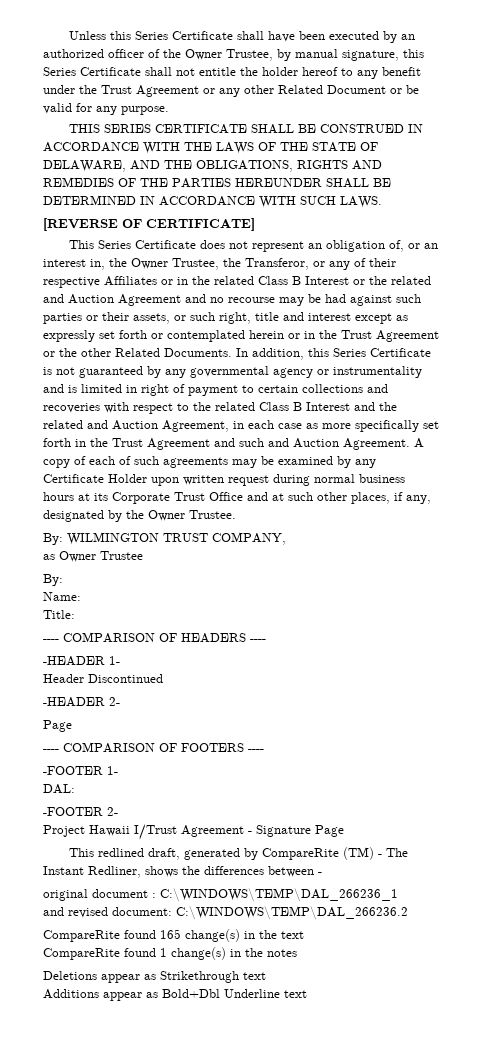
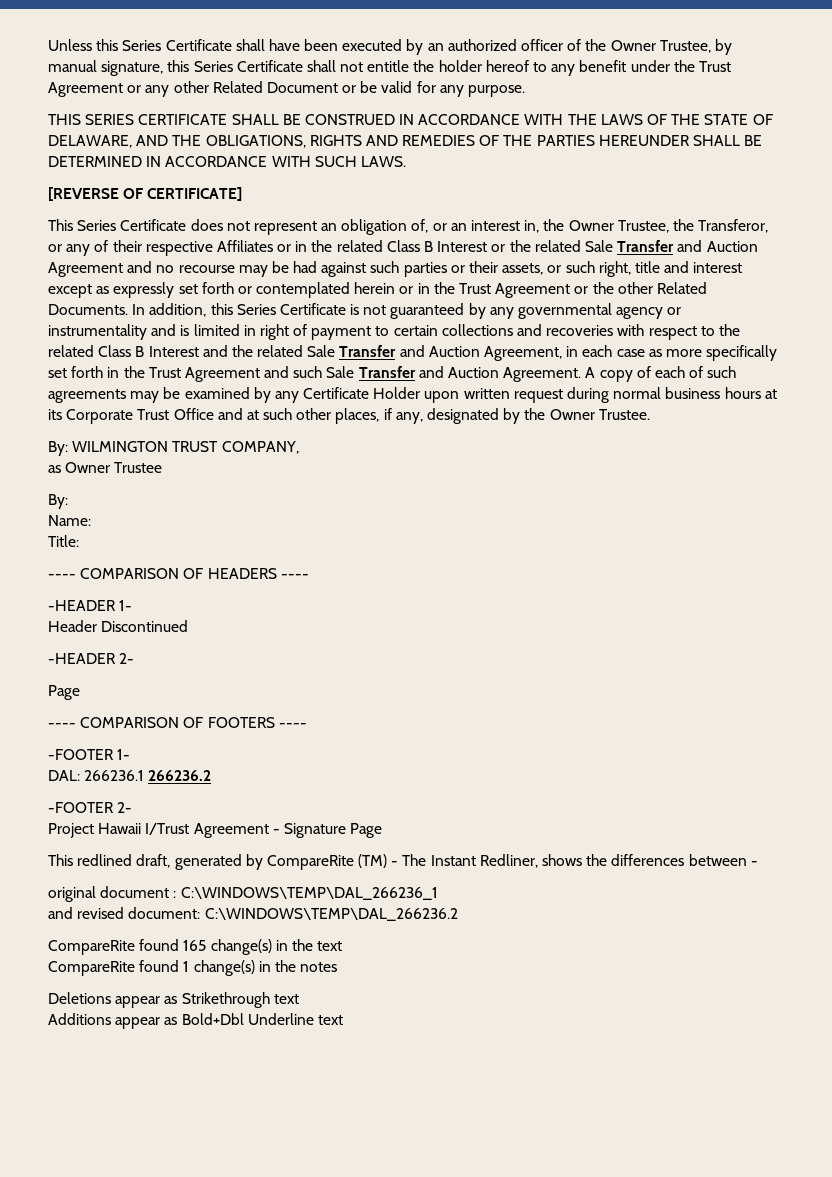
- This Series Certificate does not represent an obligation of, or an interest in, the Owner Trustee, the Transferor, or any of their respective Affiliates or in the related Class B Interest or the related and Auction Agreement and no recourse may be had against such parties or their assets, or such right, title and interest except as expressly set forth or contemplated herein or in the Trust Agreement or the other Related Documents.
+ This Series Certificate does not represent an obligation of, or an interest in, the Owner Trustee, the Transferor, or any of their respective Affiliates or in the related Class B Interest or the related Sale Transfer and Auction Agreement and no recourse may be had against such parties or their assets, or such right, title and interest except as expressly set forth or contemplated herein or in the Trust Agreement or the other Related Documents.
- In addition, this Series Certificate is not guaranteed by any governmental agency or instrumentality and is limited in right of payment to certain collections and recoveries with respect to the related Class B Interest and the related and Auction Agreement, in each case as more specifically set forth in the Trust Agreement and such and Auction Agreement.
+ In addition, this Series Certificate is not guaranteed by any governmental agency or instrumentality and is limited in right of payment to certain collections and recoveries with respect to the related Class B Interest and the related Sale Transfer and Auction Agreement, in each case as more specifically set forth in the Trust Agreement and such Sale Transfer and Auction Agreement.
- DAL:
+ DAL: 266236.1 266236.2

